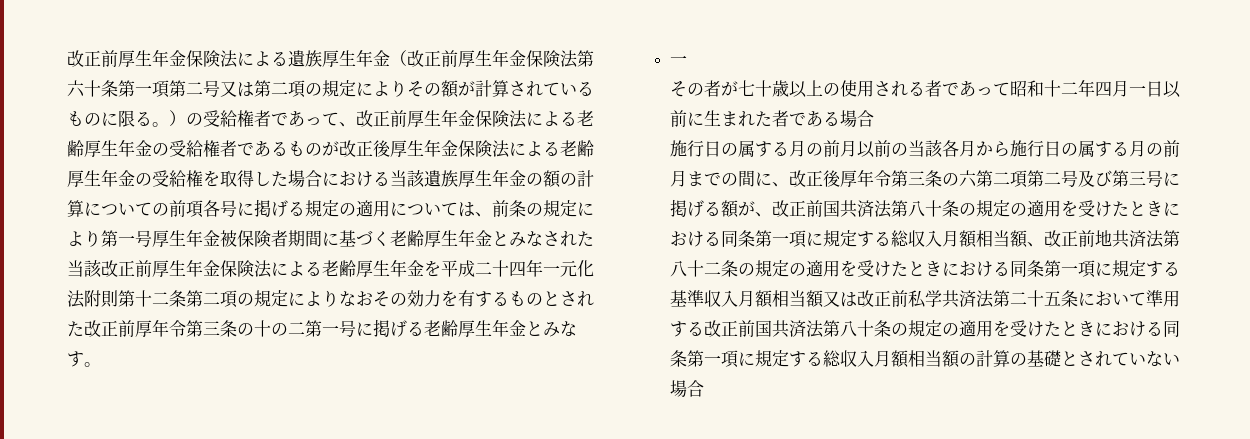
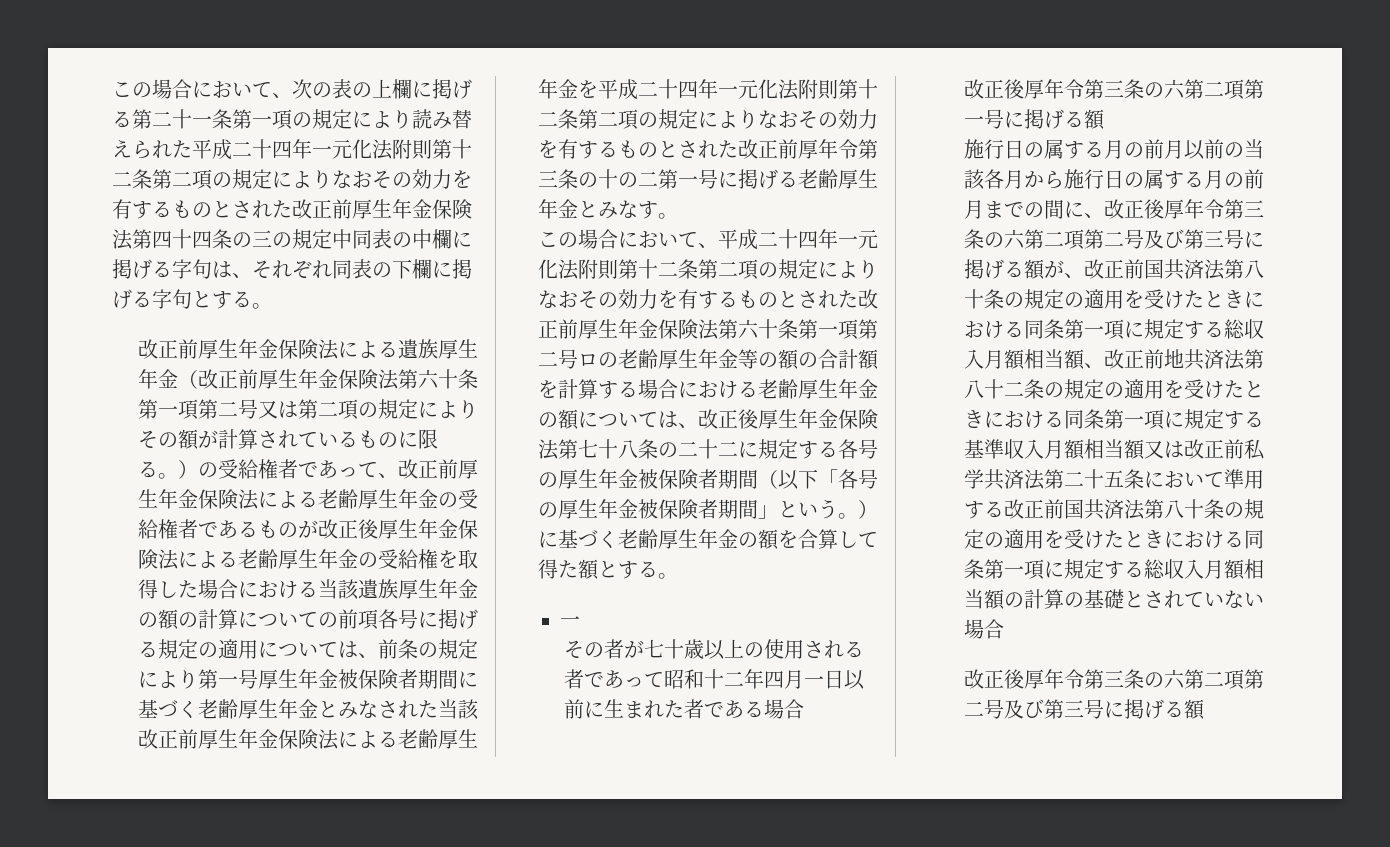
+ この場合において、次の表の上欄に掲げる第二十一条第一項の規定により読み替えられた平成二十四年一元化法附則第十二条第二項の規定によりなおその効力を有するものとされた改正前厚生年金保険法第四十四条の三の規定中同表の中欄に掲げる字句は、それぞれ同表の下欄に掲げる字句とする。
+ この場合において、平成二十四年一元化法附則第十二条第二項の規定によりなおその効力を有するものとされた改正前厚生年金保険法第六十条第一項第二号ロの老齢厚生年金等の額の合計額を計算する場合における老齢厚生年金の額については、改正後厚生年金保険法第七十八条の二十二に規定する各号の厚生年金被保険者期間（以下「各号の厚生年金被保険者期間」という。）に基づく老齢厚生年金の額を合算して得た額とする。
+ 改正後厚年令第三条の六第二項第一号に掲げる額
  施行日の属する月の前月以前の当該各月から施行日の属する月の前月までの間に、改正後厚年令第三条の六第二項第二号及び第三号に掲げる額が、改正前国共済法第八十条の規定の適用を受けたときにおける同条第一項に規定する総収入月額相当額、改正前地共済法第八十二条の規定の適用を受けたときにおける同条第一項に規定する基準収入月額相当額又は改正前私学共済法第二十五条において準用する改正前国共済法第八十条の規定の適用を受けたときにおける同条第一項に規定する総収入月額相当額の計算の基礎とされていない場合
+ 改正後厚年令第三条の六第二項第二号及び第三号に掲げる額

